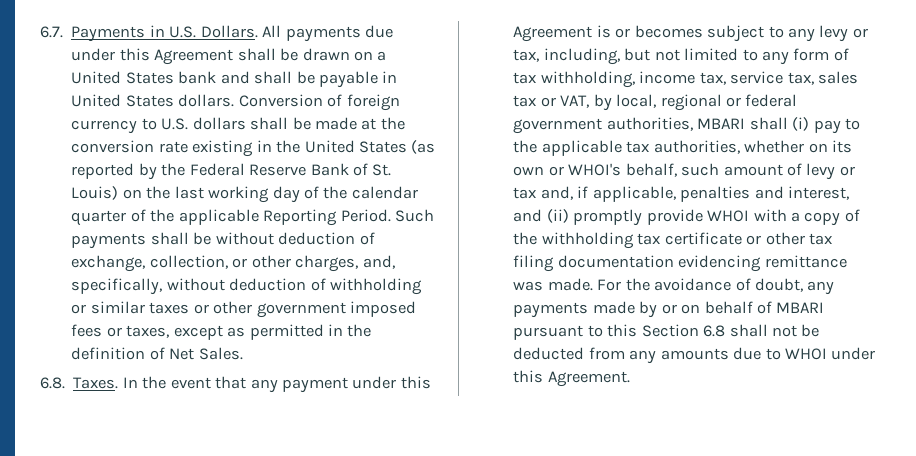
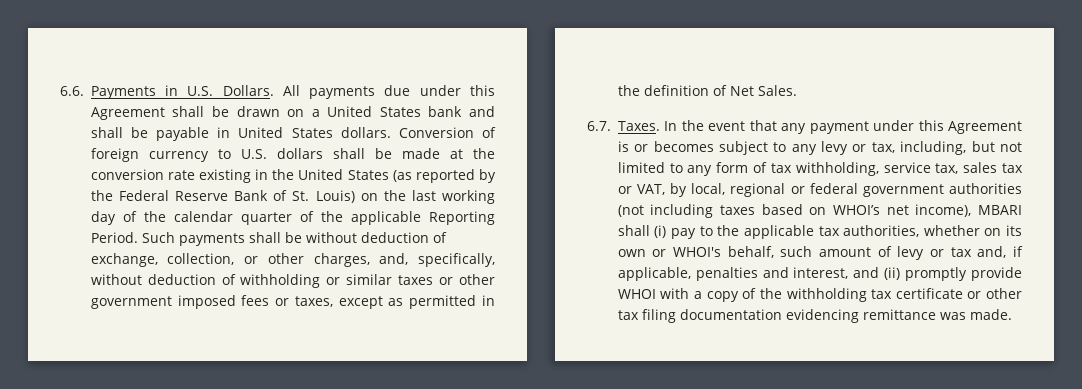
- 6.7. Payments in U.S. Dollars.
+ 6.6. Payments in U.S. Dollars.
- 6.8. Taxes.
+ 6.7. Taxes.
- In the event that any payment under this Agreement is or becomes subject to any levy or tax, including, but not limited to any form of tax withholding, income tax, service tax, sales tax or VAT, by local, regional or federal government authorities, MBARI shall (i) pay to the applicable tax authorities, whether on its own or WHOI's behalf, such amount of levy or tax and, if applicable, penalties and interest, and (ii) promptly provide WHOI with a copy of the withholding tax certificate or other tax filing documentation evidencing remittance was made. For the avoidance of doubt, any payments made by or on behalf of MBARI pursuant to this Section 6.8 shall not be deducted from any amounts due to WHOI under this Agreement.
+ In the event that any payment under this Agreement is or becomes subject to any levy or tax, including, but not limited to any form of tax withholding, service tax, sales tax or VAT, by local, regional or federal government authorities (not including taxes based on WHOI’s net income), MBARI shall (i) pay to the applicable tax authorities, whether on its own or WHOI's behalf, such amount of levy or tax and, if applicable, penalties and interest, and (ii) promptly provide WHOI with a copy of the withholding tax certificate or other tax filing documentation evidencing remittance was made.

